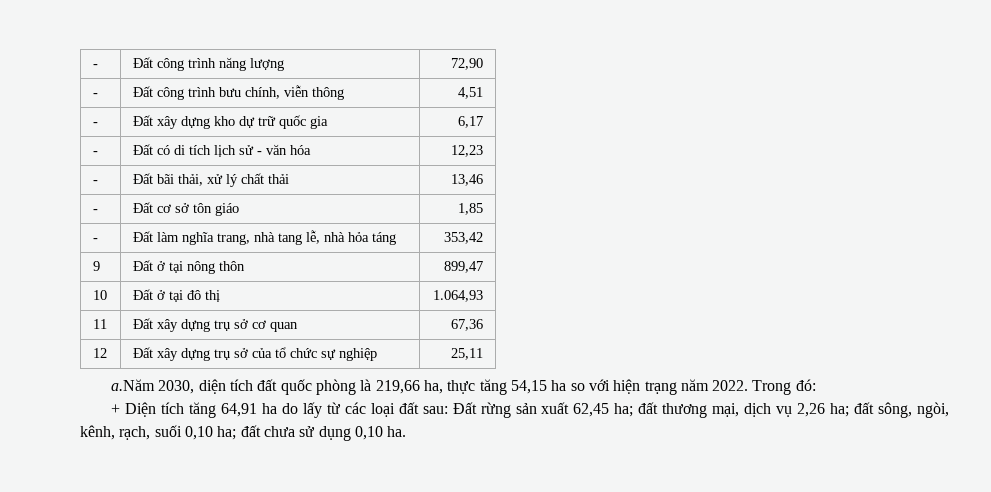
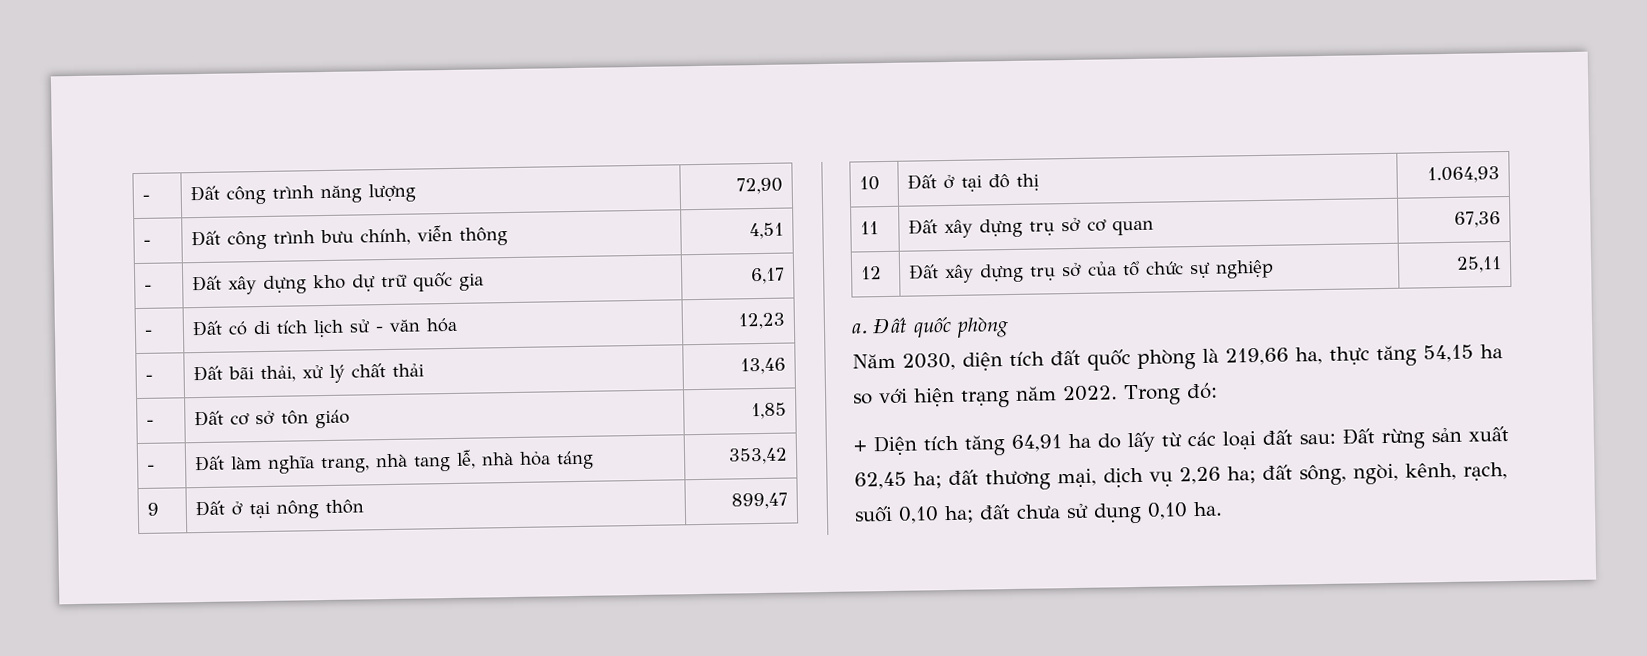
- a.Năm 2030, diện tích đất quốc phòng là 219,66 ha, thực tăng 54,15 ha so với hiện trạng năm 2022.
+ a. Đất quốc phòng
+ Năm 2030, diện tích đất quốc phòng là 219,66 ha, thực tăng 54,15 ha so với hiện trạng năm 2022.

